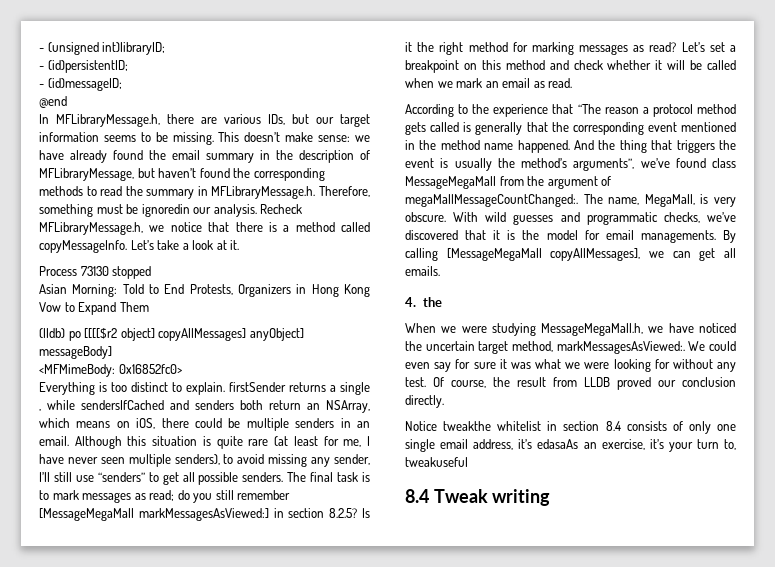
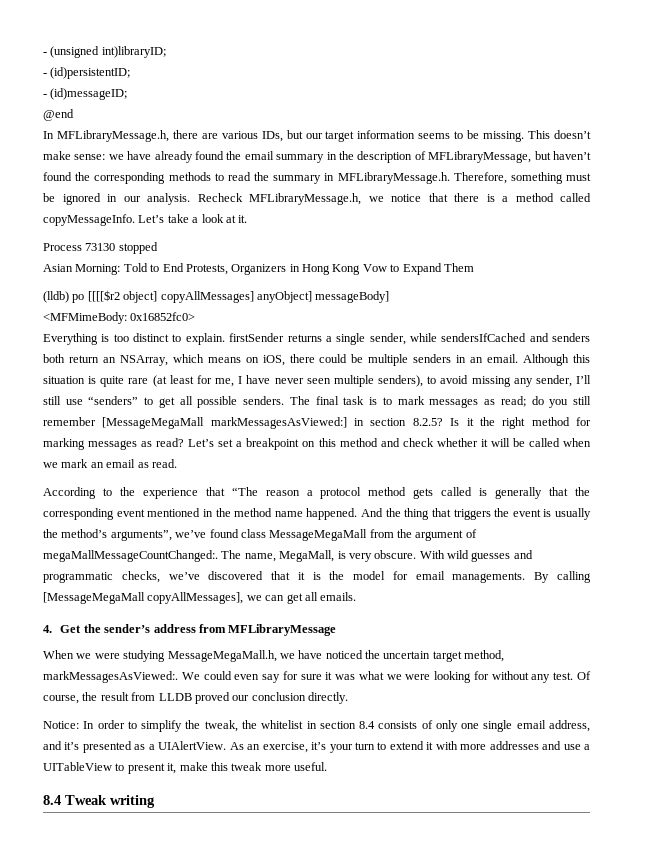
- This doesn’t make sense: we have already found the email summary in the description of MFLibraryMessage, but haven’t found the corresponding methods to read the summary in MFLibraryMessage.h. Therefore, something must be ignoredin our analysis.
+ This doesn’t make sense: we have already found the email summary in the description of MFLibraryMessage, but haven’t found the corresponding methods to read the summary in MFLibraryMessage.h. Therefore, something must be ignored in our analysis.
- Everything is too distinct to explain. firstSender returns a single , while sendersIfCached and senders both return an NSArray, which means on iOS, there could be multiple senders in an email.
+ Everything is too distinct to explain. firstSender returns a single sender, while sendersIfCached and senders both return an NSArray, which means on iOS, there could be multiple senders in an email.
- 4. the
+ 4. Get the sender’s address from MFLibraryMessage
- Notice tweakthe whitelist in section 8.4 consists of only one single email address, it’s edasaAs an exercise, it’s your turn to, tweakuseful
+ Notice: In order to simplify the tweak, the whitelist in section 8.4 consists of only one single email address, and it’s presented as a UIAlertView. As an exercise, it’s your turn to extend it with more addresses and use a UITableView to present it, make this tweak more useful.

